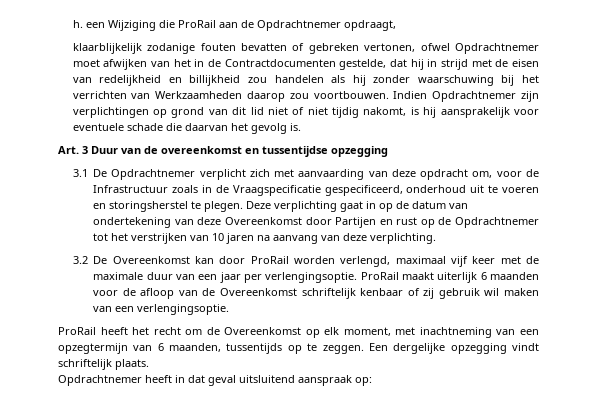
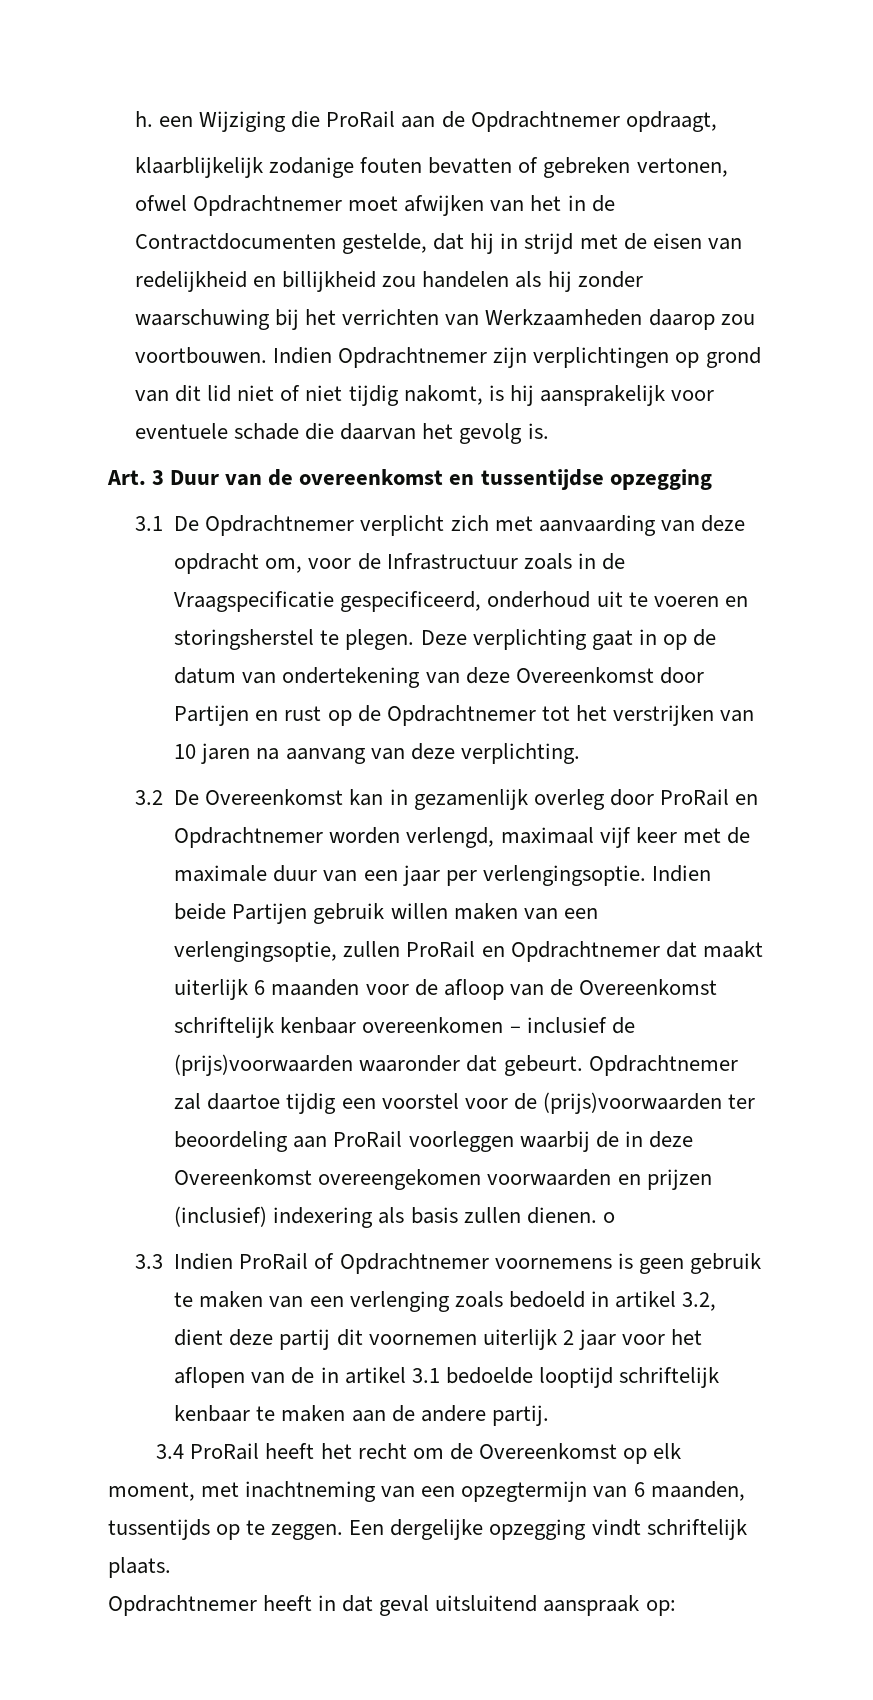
- 3.2 De Overeenkomst kan door ProRail worden verlengd, maximaal vijf keer met de maximale duur van een jaar per verlengingsoptie.
+ 3.2 De Overeenkomst kan in gezamenlijk overleg door ProRail en Opdrachtnemer worden verlengd, maximaal vijf keer met de maximale duur van een jaar per verlengingsoptie.
- ProRail maakt uiterlijk 6 maanden voor de afloop van de Overeenkomst schriftelijk kenbaar of zij gebruik wil maken van een verlengingsoptie.
- ProRail heeft het recht om de Overeenkomst op elk moment, met inachtneming van een opzegtermijn van 6 maanden, tussentijds op te zeggen.
+ Indien beide Partijen gebruik willen maken van een verlengingsoptie, zullen ProRail en Opdrachtnemer dat maakt uiterlijk 6 maanden voor de afloop van de Overeenkomst schriftelijk kenbaar overeenkomen – inclusief de (prijs)voorwaarden waaronder dat gebeurt. Opdrachtnemer zal daartoe tijdig een voorstel voor de (prijs)voorwaarden ter beoordeling aan ProRail voorleggen waarbij de in deze Overeenkomst overeengekomen voorwaarden en prijzen (inclusief) indexering als basis zullen dienen. o
+ 3.3 Indien ProRail of Opdrachtnemer voornemens is geen gebruik te maken van een verlenging zoals bedoeld in artikel 3.2, dient deze partij dit voornemen uiterlijk 2 jaar voor het aflopen van de in artikel 3.1 bedoelde looptijd schriftelijk kenbaar te maken aan de andere partij.
+ 3.4 ProRail heeft het recht om de Overeenkomst op elk moment, met inachtneming van een opzegtermijn van 6 maanden, tussentijds op te zeggen.

